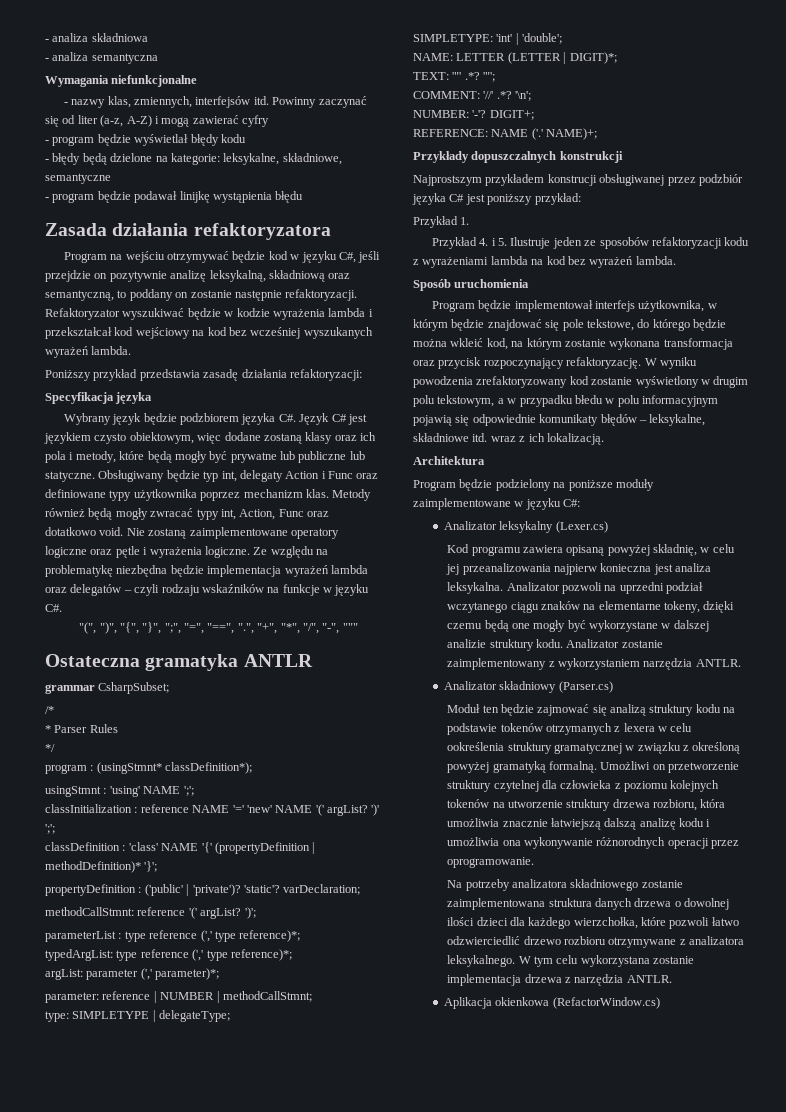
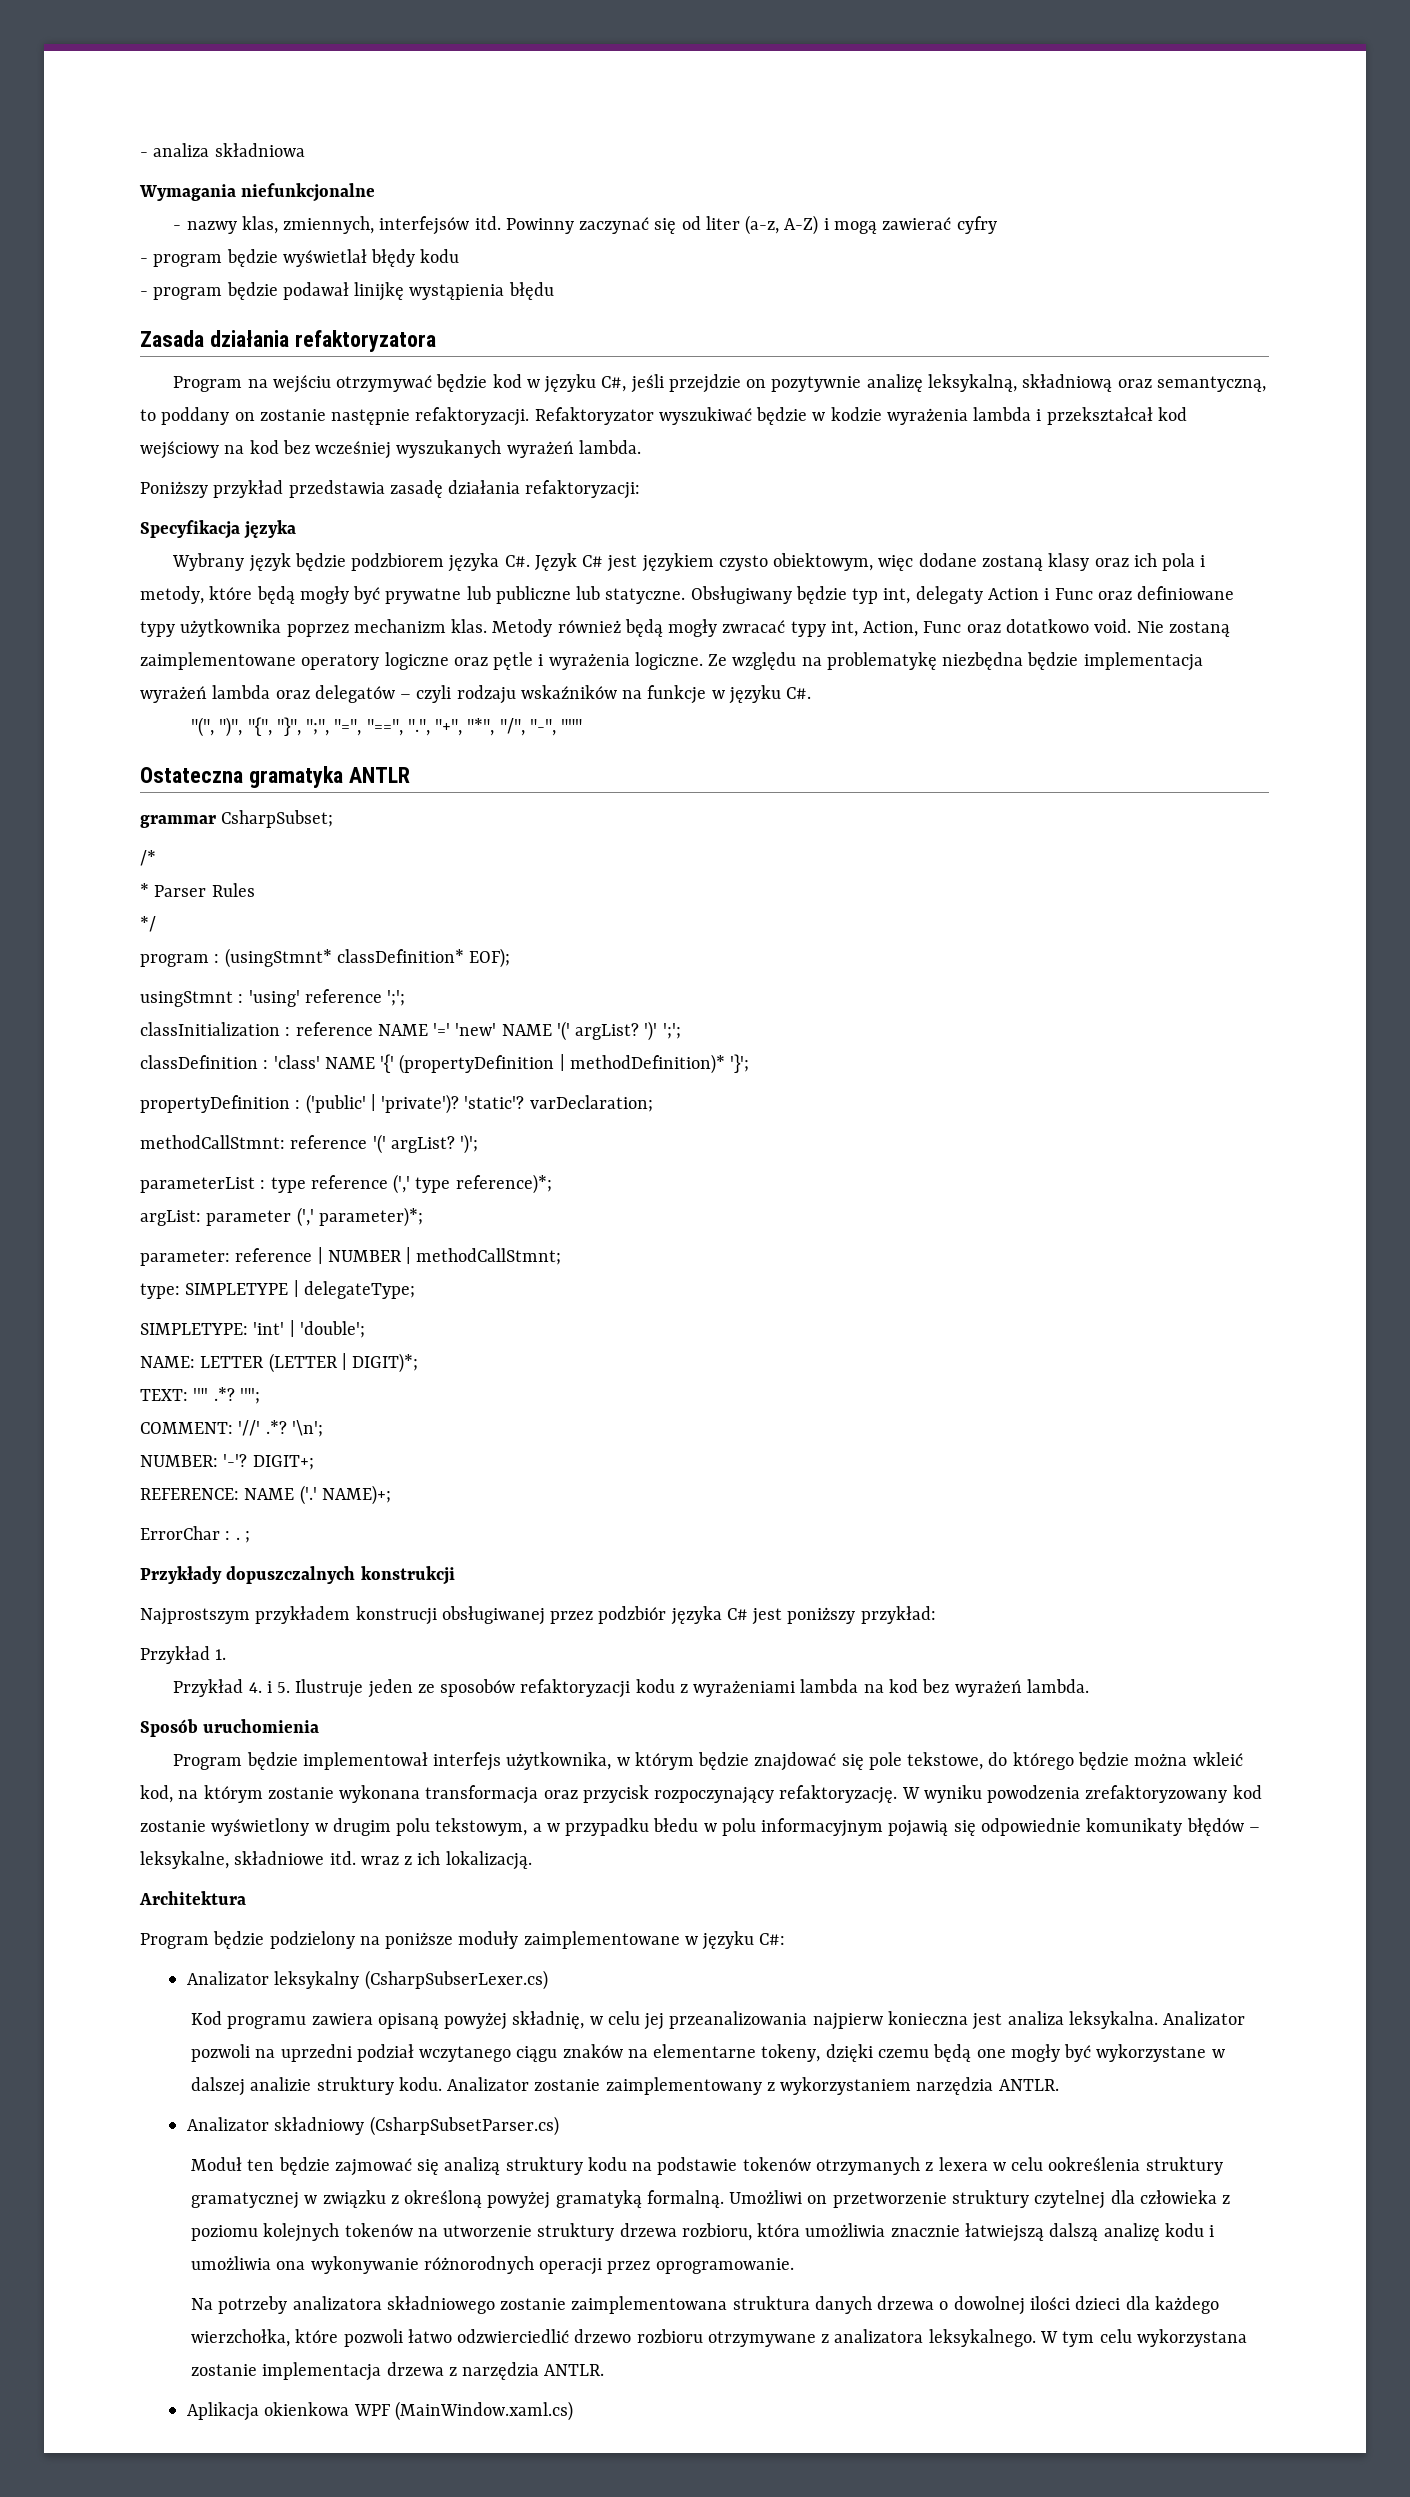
- - analiza semantyczna
- - błędy będą dzielone na kategorie: leksykalne, składniowe, semantyczne
- program : (usingStmnt* classDefinition*);
+ program : (usingStmnt* classDefinition* EOF);
- usingStmnt : 'using' NAME ';';
+ usingStmnt : 'using' reference ';';
- typedArgList: type reference (',' type reference)*;
+ ErrorChar : . ;
- Analizator leksykalny (Lexer.cs)
+ Analizator leksykalny (CsharpSubserLexer.cs)
- Analizator składniowy (Parser.cs)
+ Analizator składniowy (CsharpSubsetParser.cs)
- Aplikacja okienkowa (RefactorWindow.cs)
+ Aplikacja okienkowa WPF (MainWindow.xaml.cs)

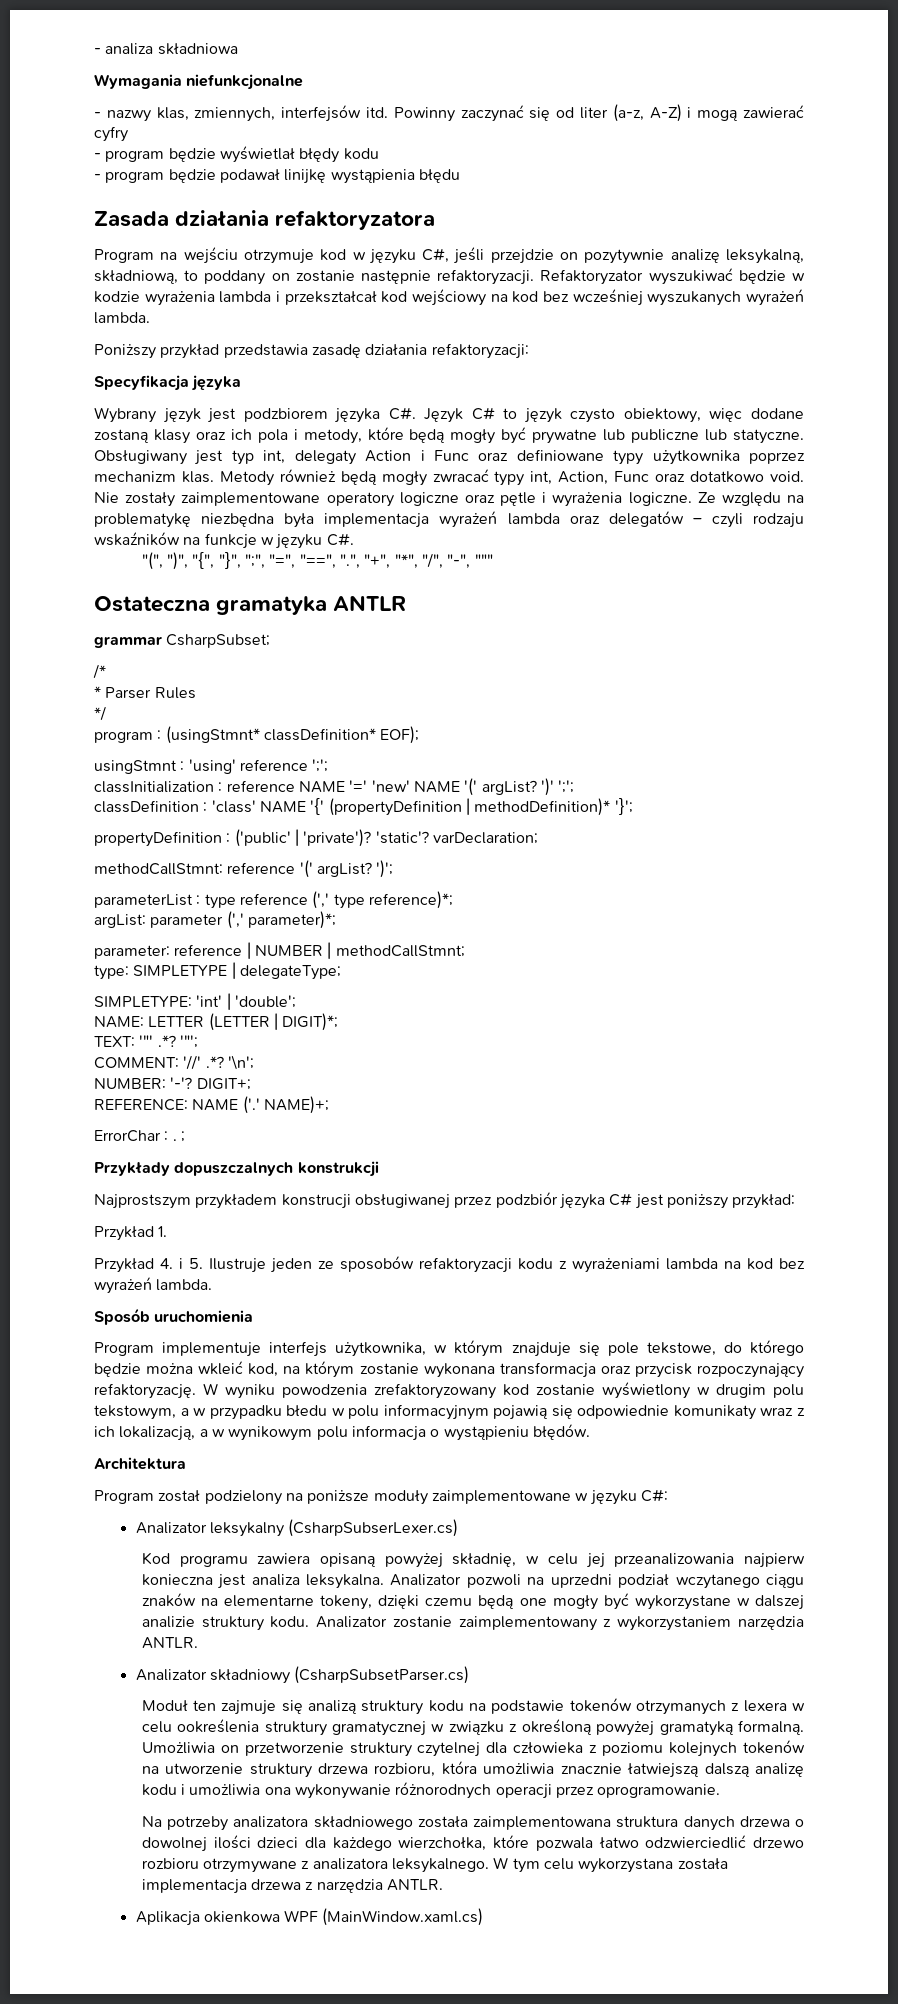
- Program na wejściu otrzymywać będzie kod w języku C#, jeśli przejdzie on pozytywnie analizę leksykalną, składniową oraz semantyczną, to poddany on zostanie następnie refaktoryzacji.
+ Program na wejściu otrzymuje kod w języku C#, jeśli przejdzie on pozytywnie analizę leksykalną, składniową, to poddany on zostanie następnie refaktoryzacji.
- Wybrany język będzie podzbiorem języka C#. Język C# jest językiem czysto obiektowym, więc dodane zostaną klasy oraz ich pola i metody, które będą mogły być prywatne lub publiczne lub statyczne.
+ Wybrany język jest podzbiorem języka C#. Język C# to język czysto obiektowy, więc dodane zostaną klasy oraz ich pola i metody, które będą mogły być prywatne lub publiczne lub statyczne.
- Obsługiwany będzie typ int, delegaty Action i Func oraz definiowane typy użytkownika poprzez mechanizm klas.
+ Obsługiwany jest typ int, delegaty Action i Func oraz definiowane typy użytkownika poprzez mechanizm klas.
- Nie zostaną zaimplementowane operatory logiczne oraz pętle i wyrażenia logiczne.
+ Nie zostały zaimplementowane operatory logiczne oraz pętle i wyrażenia logiczne.
- Ze względu na problematykę niezbędna będzie implementacja wyrażeń lambda oraz delegatów – czyli rodzaju wskaźników na funkcje w języku C#.
+ Ze względu na problematykę niezbędna była implementacja wyrażeń lambda oraz delegatów – czyli rodzaju wskaźników na funkcje w języku C#.
- Program będzie implementował interfejs użytkownika, w którym będzie znajdować się pole tekstowe, do którego będzie można wkleić kod, na którym zostanie wykonana transformacja oraz przycisk rozpoczynający refaktoryzację.
+ Program implementuje interfejs użytkownika, w którym znajduje się pole tekstowe, do którego będzie można wkleić kod, na którym zostanie wykonana transformacja oraz przycisk rozpoczynający refaktoryzację.
- W wyniku powodzenia zrefaktoryzowany kod zostanie wyświetlony w drugim polu tekstowym, a w przypadku błedu w polu informacyjnym pojawią się odpowiednie komunikaty błędów – leksykalne, składniowe itd. wraz z ich lokalizacją.
+ W wyniku powodzenia zrefaktoryzowany kod zostanie wyświetlony w drugim polu tekstowym, a w przypadku błedu w polu informacyjnym pojawią się odpowiednie komunikaty wraz z ich lokalizacją, a w wynikowym polu informacja o wystąpieniu błędów.
- Program będzie podzielony na poniższe moduły zaimplementowane w języku C#:
+ Program został podzielony na poniższe moduły zaimplementowane w języku C#:
- Moduł ten będzie zajmować się analizą struktury kodu na podstawie tokenów otrzymanych z lexera w celu ookreślenia struktury gramatycznej w związku z określoną powyżej gramatyką formalną.
+ Moduł ten zajmuje się analizą struktury kodu na podstawie tokenów otrzymanych z lexera w celu ookreślenia struktury gramatycznej w związku z określoną powyżej gramatyką formalną.
- Umożliwi on przetworzenie struktury czytelnej dla człowieka z poziomu kolejnych tokenów na utworzenie struktury drzewa rozbioru, która umożliwia znacznie łatwiejszą dalszą analizę kodu i umożliwia ona wykonywanie różnorodnych operacji przez oprogramowanie.
+ Umożliwia on przetworzenie struktury czytelnej dla człowieka z poziomu kolejnych tokenów na utworzenie struktury drzewa rozbioru, która umożliwia znacznie łatwiejszą dalszą analizę kodu i umożliwia ona wykonywanie różnorodnych operacji przez oprogramowanie.
- Na potrzeby analizatora składniowego zostanie zaimplementowana struktura danych drzewa o dowolnej ilości dzieci dla każdego wierzchołka, które pozwoli łatwo odzwierciedlić drzewo rozbioru otrzymywane z analizatora leksykalnego.
+ Na potrzeby analizatora składniowego została zaimplementowana struktura danych drzewa o dowolnej ilości dzieci dla każdego wierzchołka, które pozwala łatwo odzwierciedlić drzewo rozbioru otrzymywane z analizatora leksykalnego.
- W tym celu wykorzystana zostanie implementacja drzewa z narzędzia ANTLR.
+ W tym celu wykorzystana została implementacja drzewa z narzędzia ANTLR.

